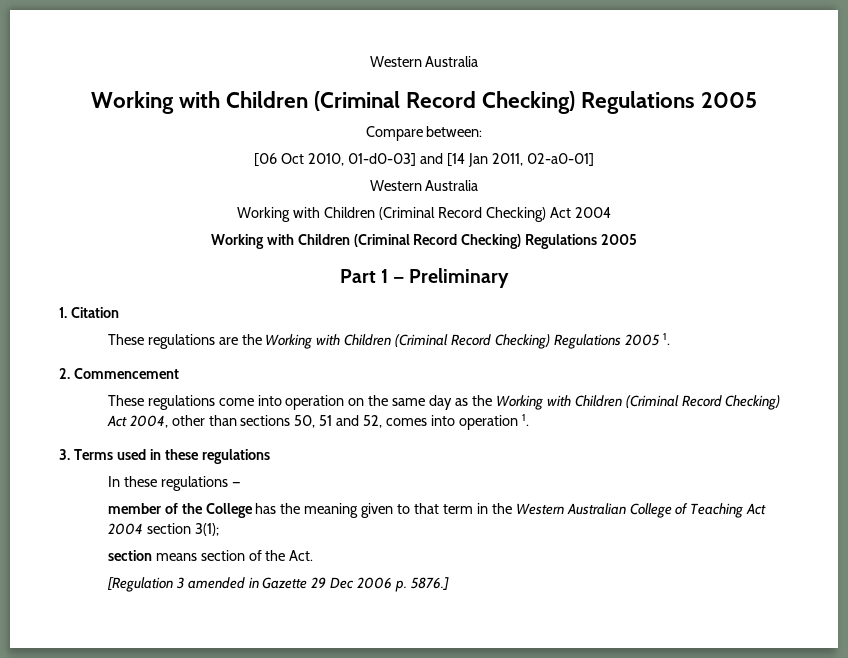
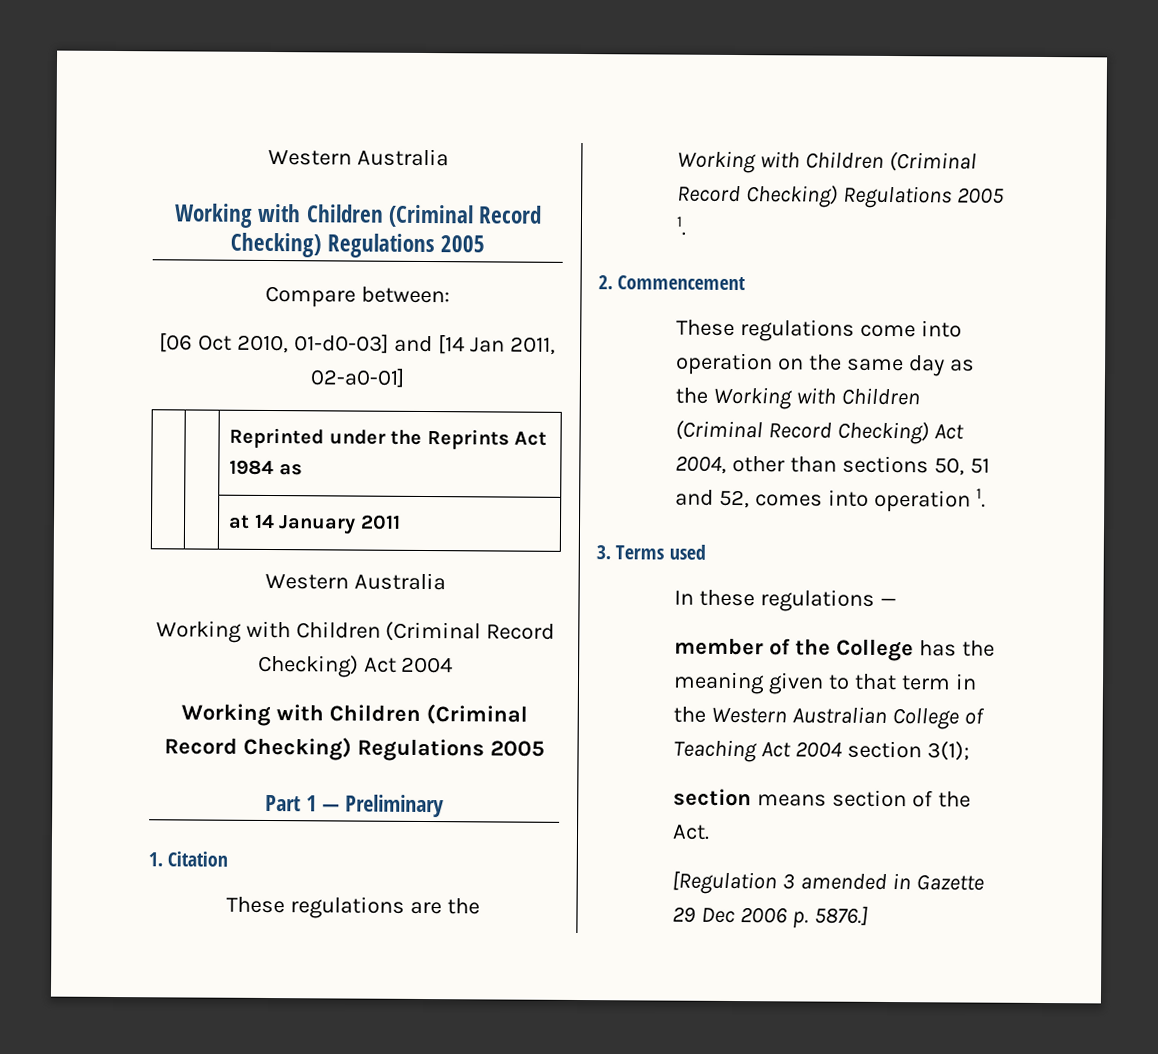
+ | | Reprinted under the Reprints Act 1984 as
+ | | at 14 January 2011
- 3. Terms used in these regulations
+ 3. Terms used

